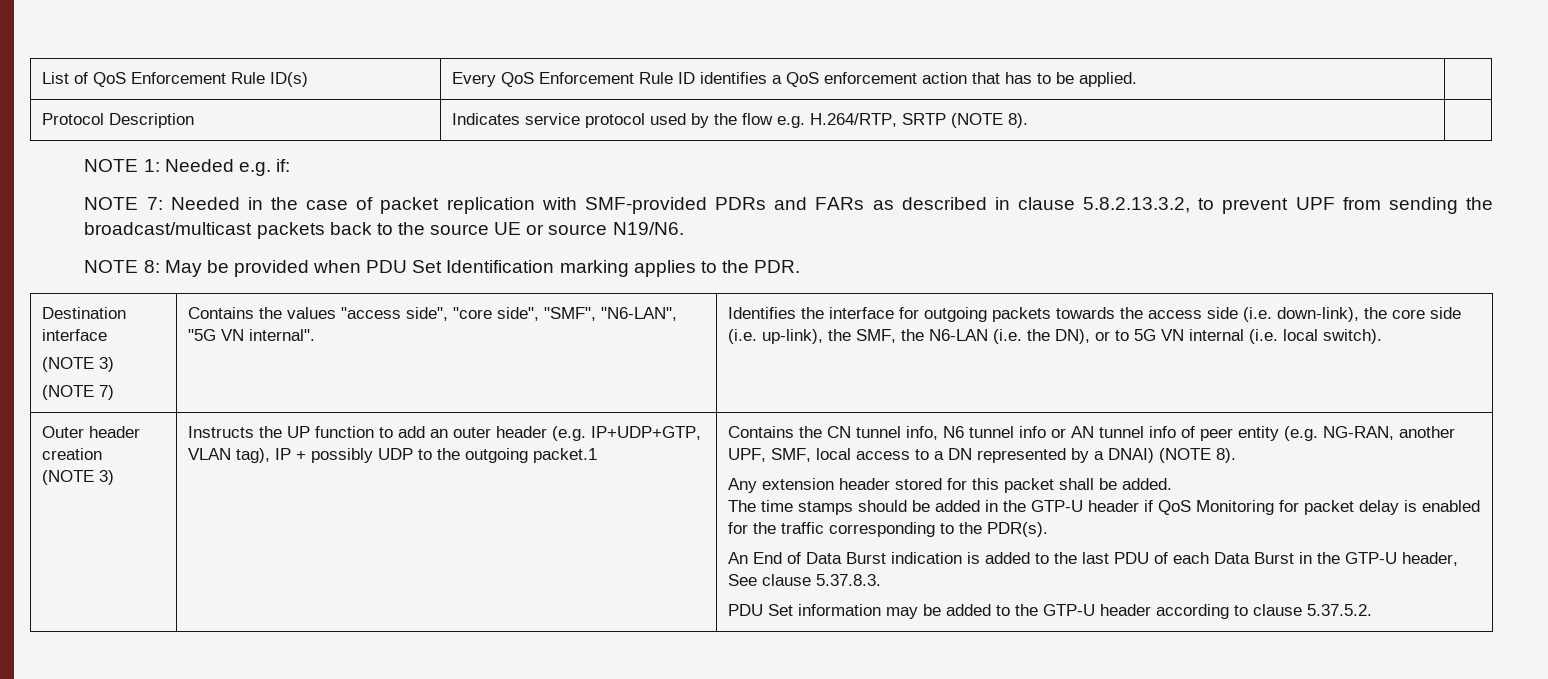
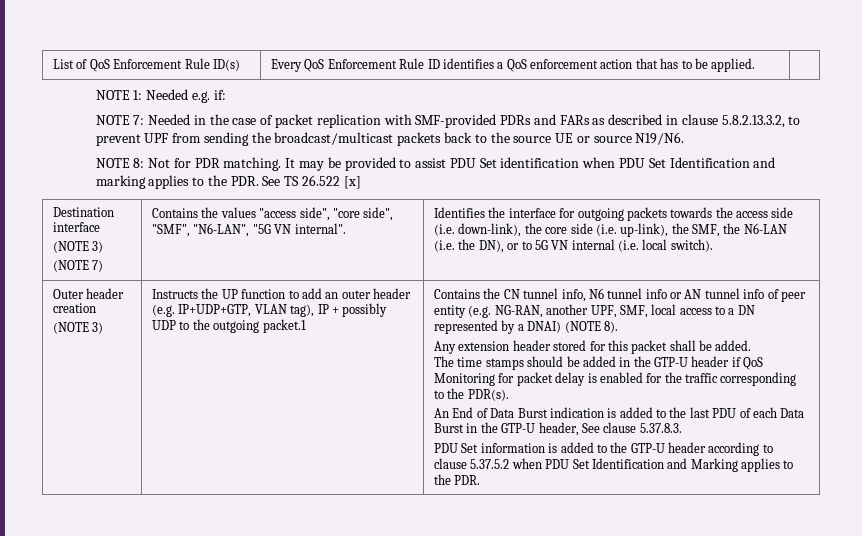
- Protocol Description | Indicates service protocol used by the flow e.g. H.264/RTP, SRTP (NOTE 8). |
- NOTE 8: May be provided when PDU Set Identification marking applies to the PDR.
+ NOTE 8: Not for PDR matching. It may be provided to assist PDU Set identification when PDU Set Identification and marking applies to the PDR. See TS 26.522 [x]
- PDU Set information may be added to the GTP-U header according to clause 5.37.5.2.
+ PDU Set information is added to the GTP-U header according to clause 5.37.5.2 when PDU Set Identification and Marking applies to the PDR.

